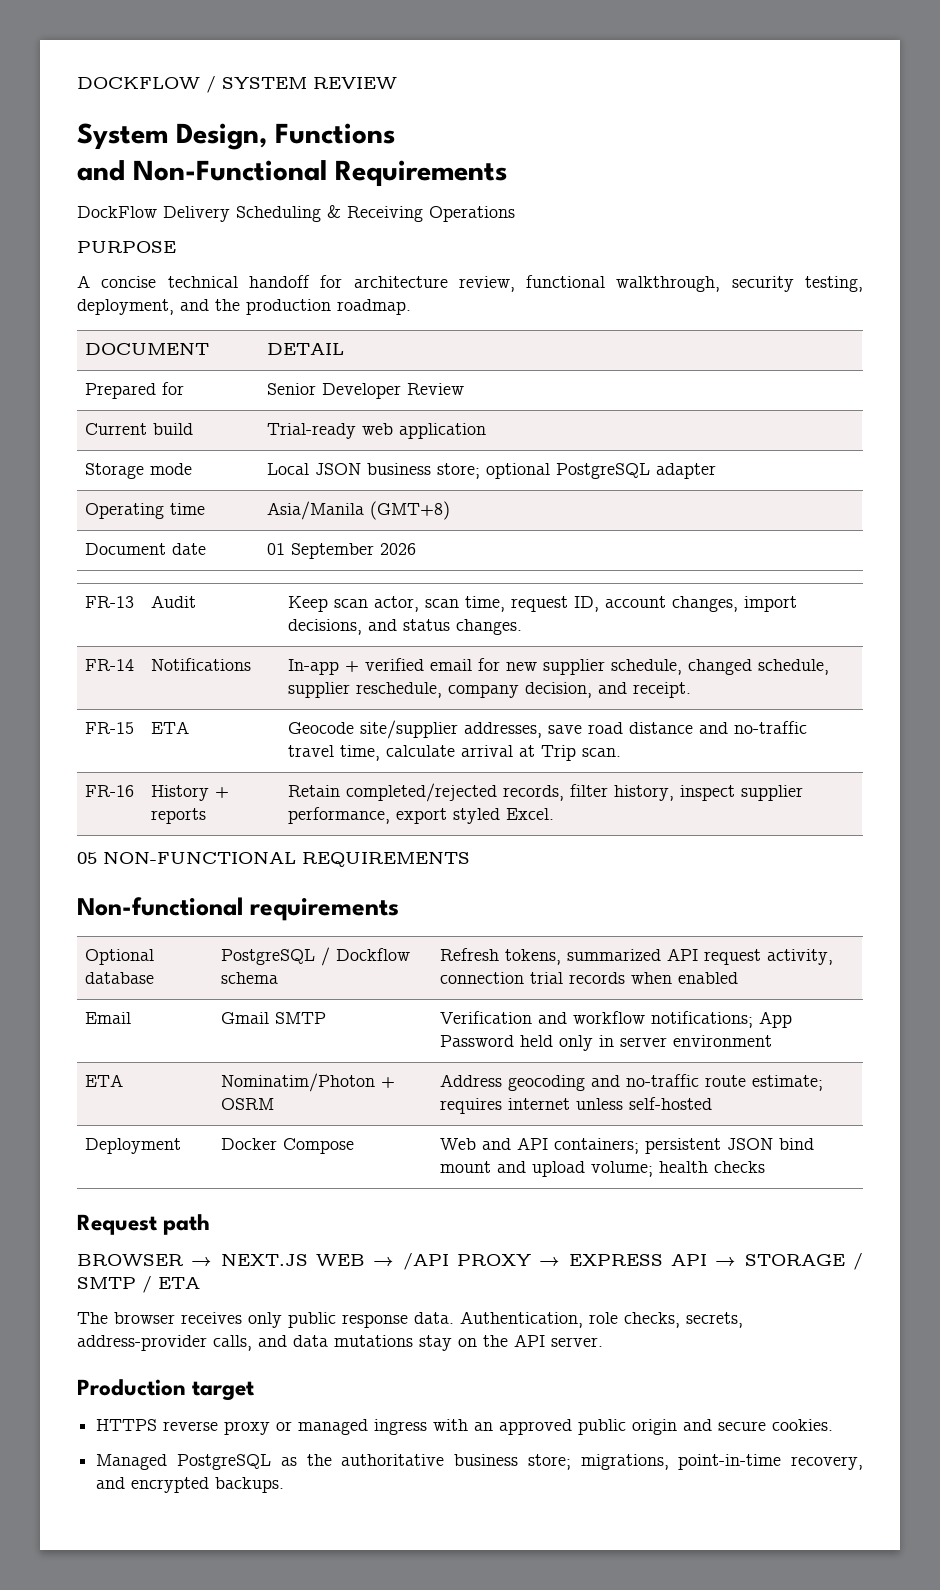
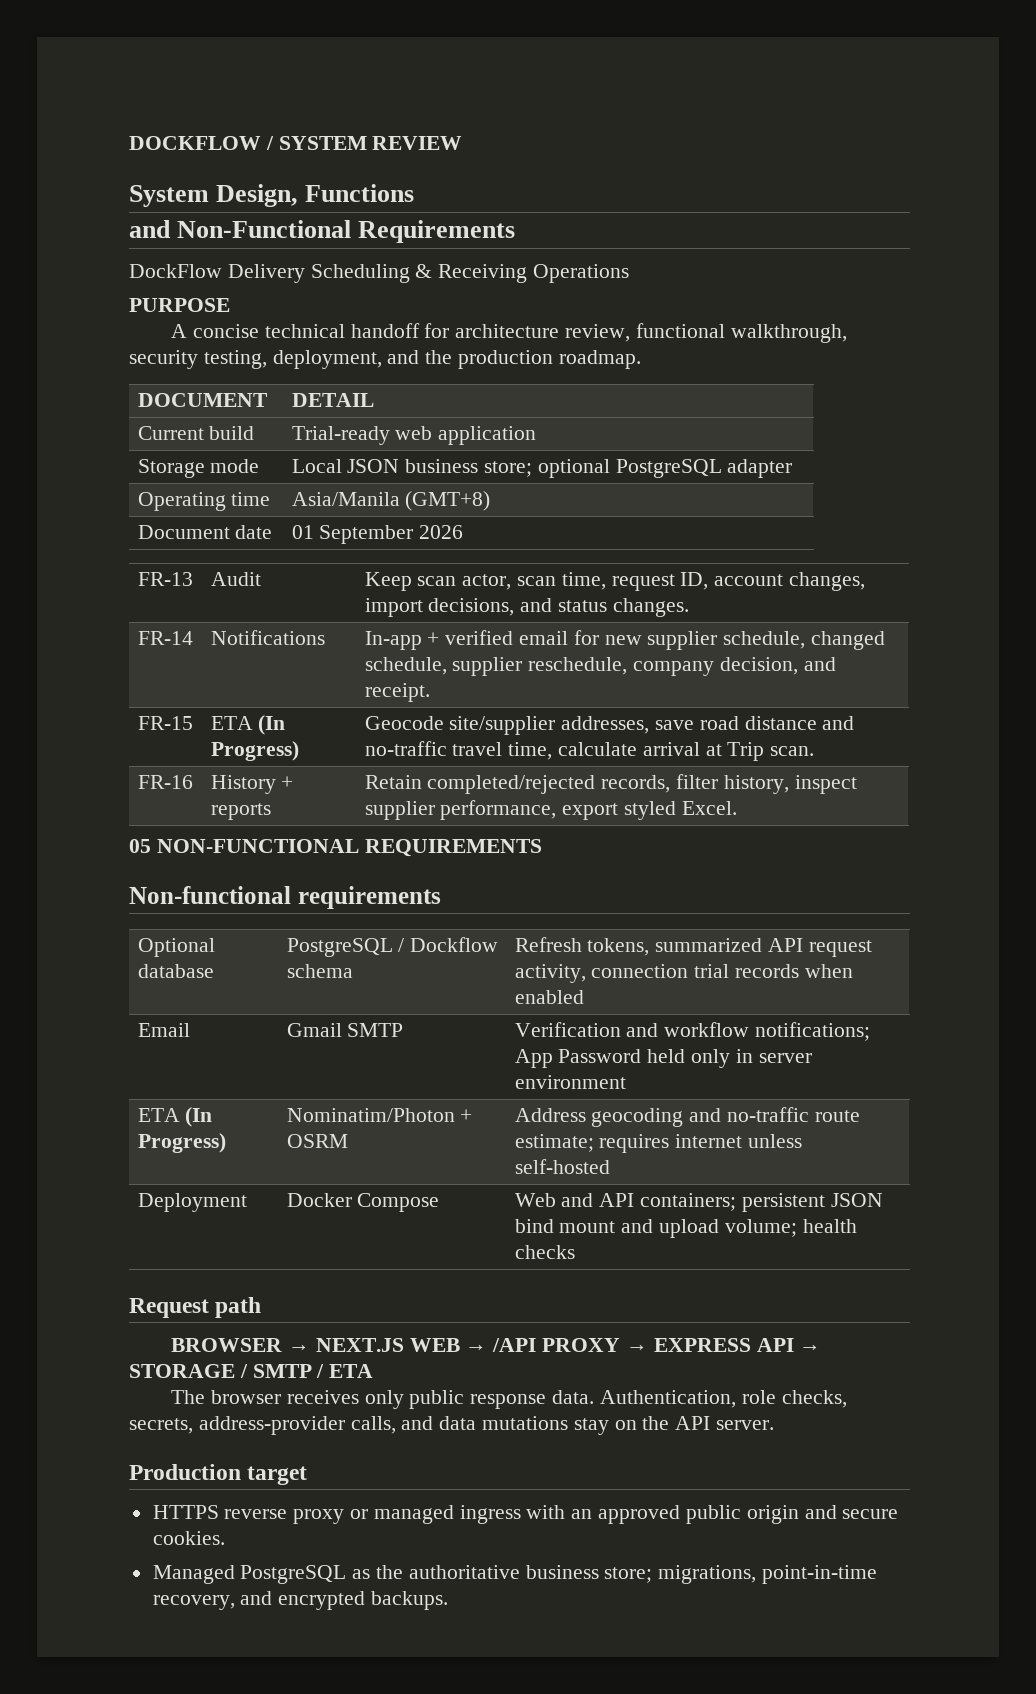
- Prepared for | Senior Developer Review
- FR-15 | ETA | Geocode site/supplier addresses, save road distance and no-traffic travel time, calculate arrival at Trip scan.
+ FR-15 | ETA (In Progress) | Geocode site/supplier addresses, save road distance and no-traffic travel time, calculate arrival at Trip scan.
- ETA | Nominatim/Photon + OSRM | Address geocoding and no-traffic route estimate; requires internet unless self-hosted
+ ETA (In Progress) | Nominatim/Photon + OSRM | Address geocoding and no-traffic route estimate; requires internet unless self-hosted

